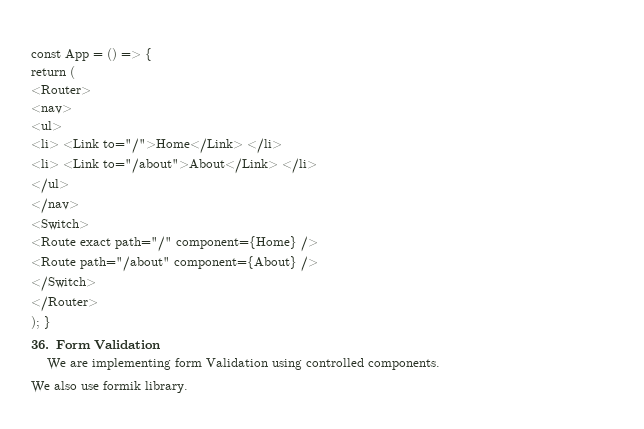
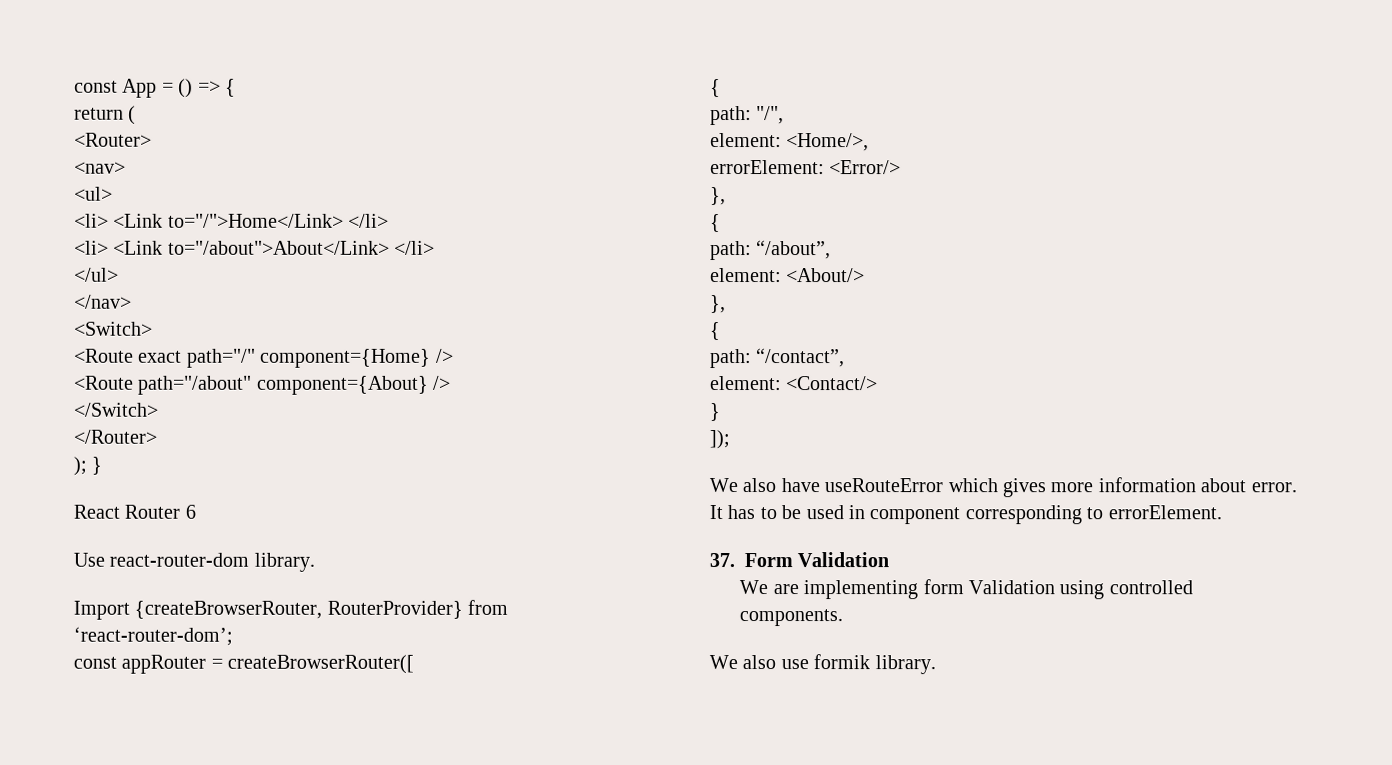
- 36. Form Validation
+ React Router 6
+ Use react-router-dom library.
+ Import {createBrowserRouter, RouterProvider} from ‘react-router-dom’;
+ const appRouter = createBrowserRouter([
+ {
+ path: "/",
+ element: <Home/>,
+ errorElement: <Error/>
+ },
+ {
+ path: “/about”,
+ element: <About/>
+ },
+ {
+ path: “/contact”,
+ element: <Contact/>
+ }
+ ]);
+ We also have useRouteError which gives more information about error. It has to be used in component corresponding to errorElement.
+ 37. Form Validation

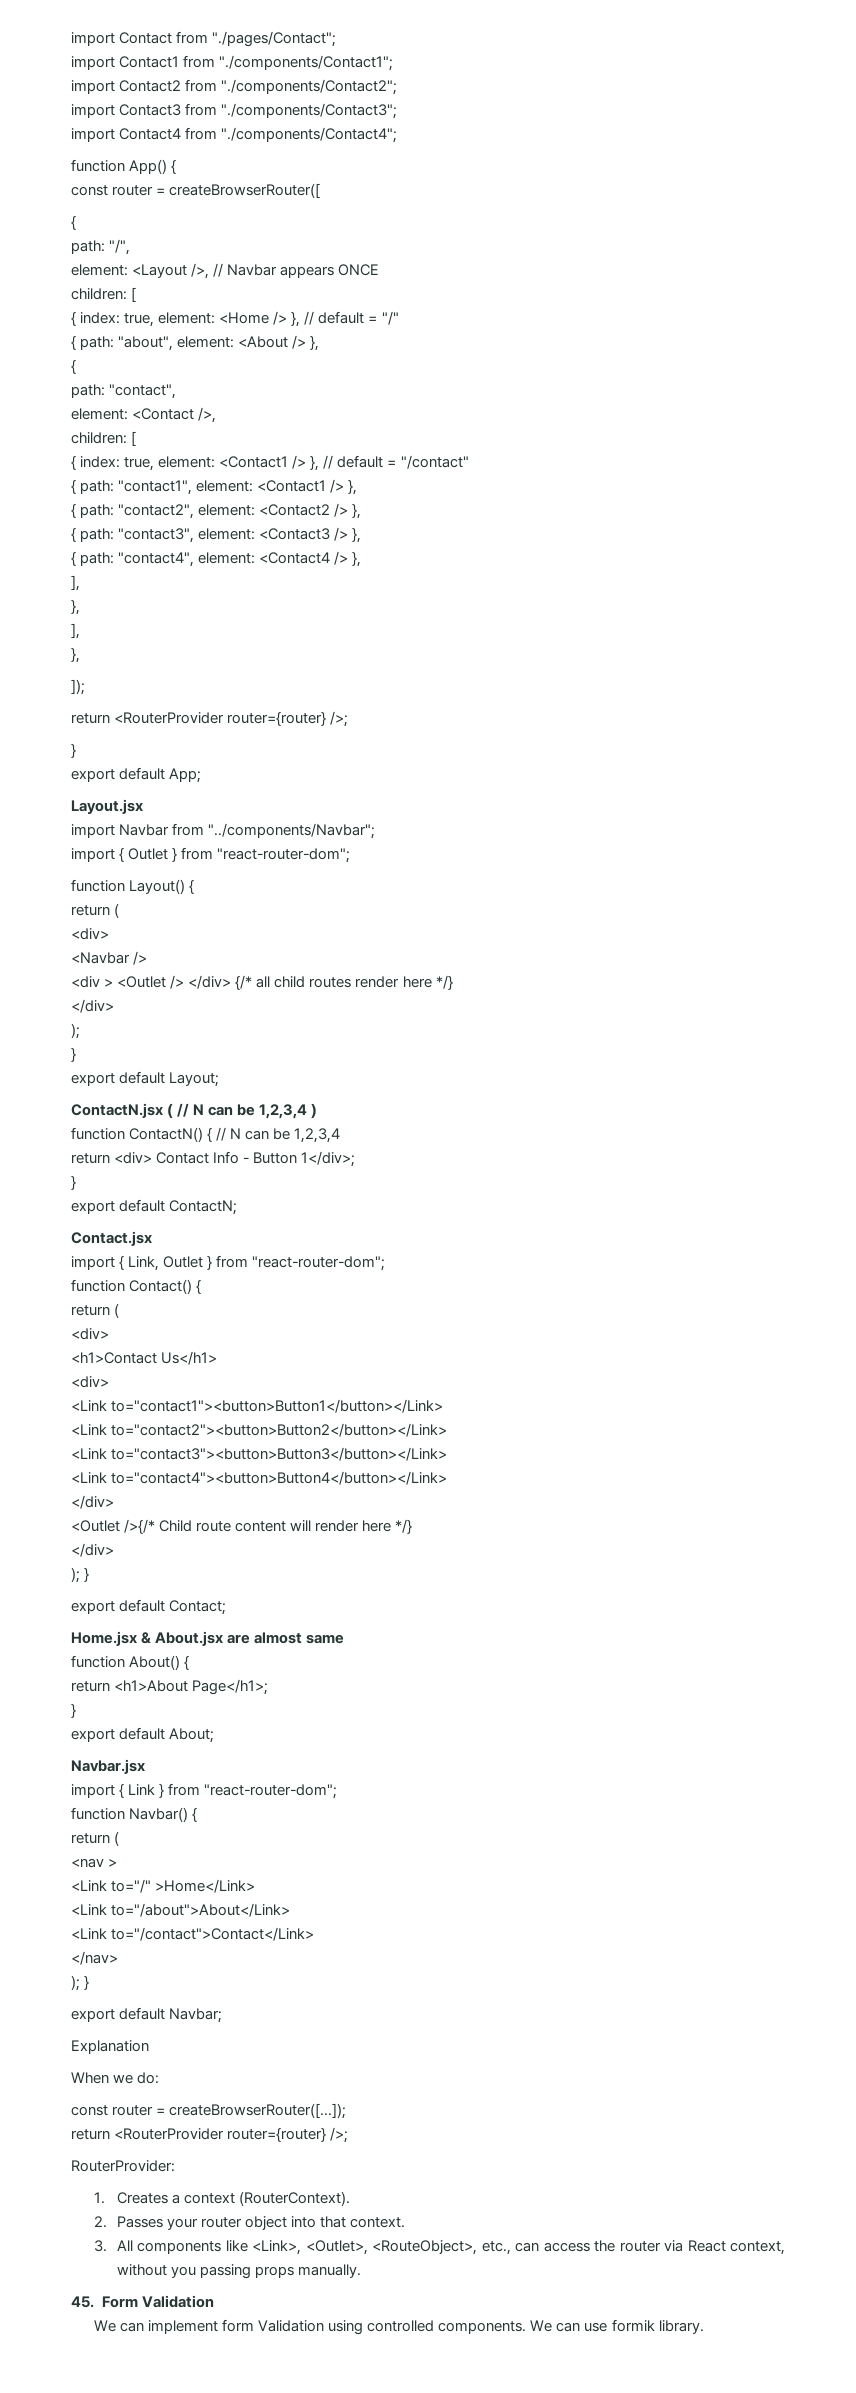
- const App = () => {
- return (
- <Router>
- <nav>
- <ul>
- <li> <Link to="/">Home</Link> </li>
- <li> <Link to="/about">About</Link> </li>
- </ul>
- </nav>
- <Switch>
- <Route exact path="/" component={Home} />
- <Route path="/about" component={About} />
- </Switch>
- </Router>
- ); }
- React Router 6
- Use react-router-dom library.
- Import {createBrowserRouter, RouterProvider} from ‘react-router-dom’;
- const appRouter = createBrowserRouter([
+ import Contact from "./pages/Contact";
+ import Contact1 from "./components/Contact1";
+ import Contact2 from "./components/Contact2";
+ import Contact3 from "./components/Contact3";
+ import Contact4 from "./components/Contact4";
+ function App() {
+ const router = createBrowserRouter([
- element: <Home/>,
- errorElement: <Error/>
+ element: <Layout />, // Navbar appears ONCE
+ children: [
+ { index: true, element: <Home /> }, // default = "/"
+ { path: "about", element: <About /> },
+ {
+ path: "contact",
+ element: <Contact />,
+ children: [
+ { index: true, element: <Contact1 /> }, // default = "/contact"
+ { path: "contact1", element: <Contact1 /> },
+ { path: "contact2", element: <Contact2 /> },
+ { path: "contact3", element: <Contact3 /> },
+ { path: "contact4", element: <Contact4 /> },
+ ],
  },
- {
- path: “/about”,
- element: <About/>
+ ],
  },
- {
- path: “/contact”,
- element: <Contact/>
+ ]);
+ return <RouterProvider router={router} />;
  }
- ]);
- We also have useRouteError which gives more information about error. It has to be used in component corresponding to errorElement.
- 37. Form Validation
+ export default App;
+ Layout.jsx
+ import Navbar from "../components/Navbar";
+ import { Outlet } from "react-router-dom";
+ function Layout() {
+ return (
+ <div>
+ <Navbar />
+ <div > <Outlet /> </div> {/* all child routes render here */}
+ </div>
+ );
+ }
+ export default Layout;
+ ContactN.jsx ( // N can be 1,2,3,4 )
+ function ContactN() { // N can be 1,2,3,4
+ return <div> Contact Info - Button 1</div>;
+ }
+ export default ContactN;
+ Contact.jsx
+ import { Link, Outlet } from "react-router-dom";
+ function Contact() {
+ return (
+ <div>
+ <h1>Contact Us</h1>
+ <div>
+ <Link to="contact1"><button>Button1</button></Link>
+ <Link to="contact2"><button>Button2</button></Link>
+ <Link to="contact3"><button>Button3</button></Link>
+ <Link to="contact4"><button>Button4</button></Link>
+ </div>
+ <Outlet />{/* Child route content will render here */}
+ </div>
+ ); }
+ export default Contact;
+ Home.jsx & About.jsx are almost same
+ function About() {
+ return <h1>About Page</h1>;
+ }
+ export default About;
+ Navbar.jsx
+ import { Link } from "react-router-dom";
+ function Navbar() {
+ return (
+ <nav >
+ <Link to="/" >Home</Link>
+ <Link to="/about">About</Link>
+ <Link to="/contact">Contact</Link>
+ </nav>
+ ); }
+ export default Navbar;
+ Explanation
+ When we do:
+ const router = createBrowserRouter([...]);
+ return <RouterProvider router={router} />;
+ RouterProvider:
+ 1. Creates a context (RouterContext).
+ 2. Passes your router object into that context.
+ 3. All components like <Link>, <Outlet>, <RouteObject>, etc., can access the router via React context, without you passing props manually.
+ 45. Form Validation
- We are implementing form Validation using controlled components.
- We also use formik library.
+ We can implement form Validation using controlled components. We can use formik library.

